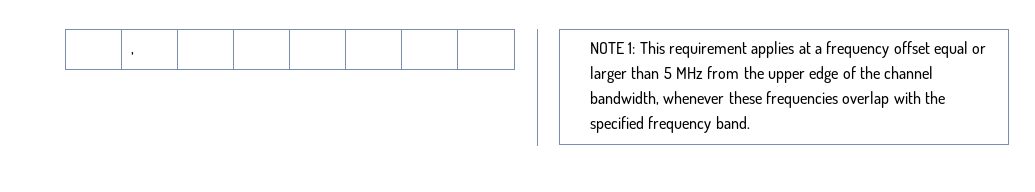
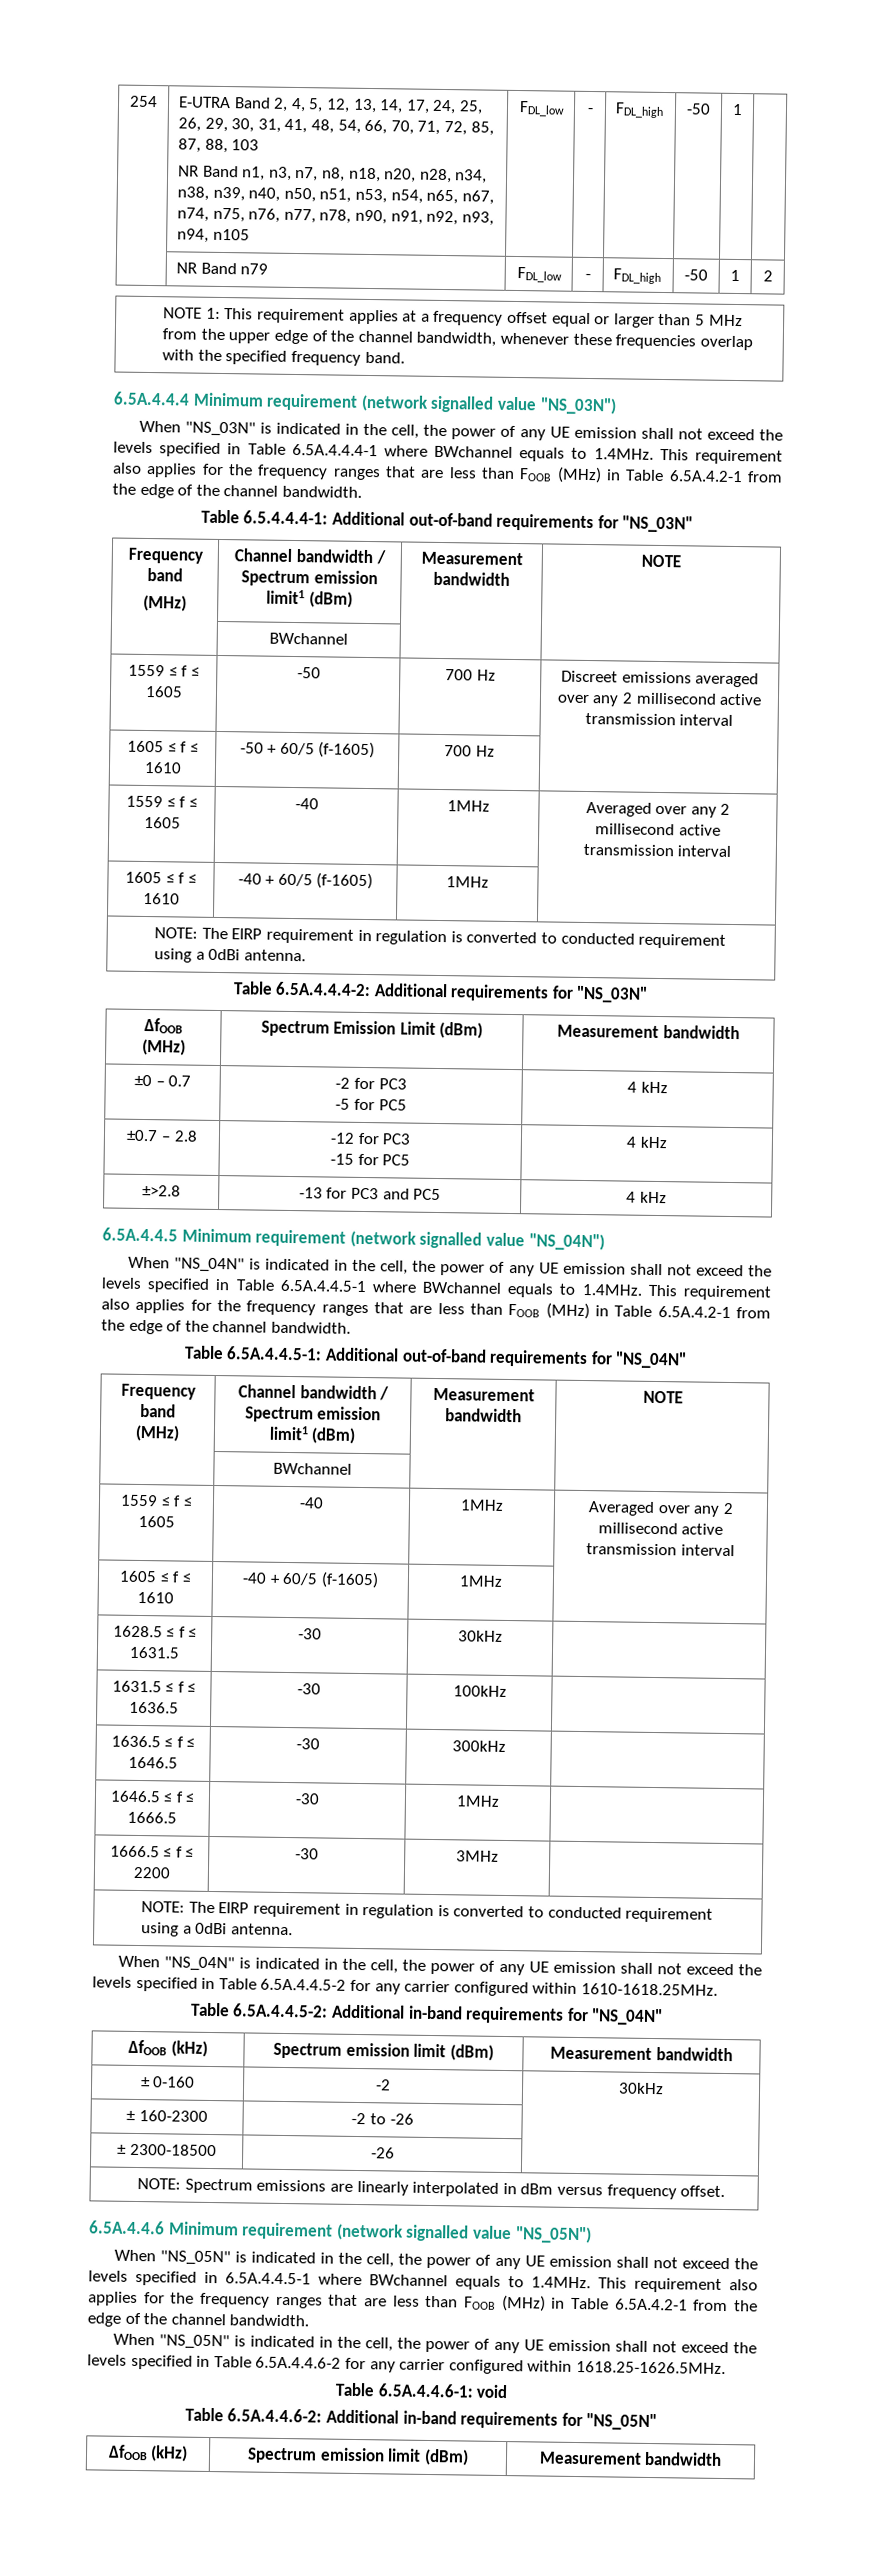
- ,
+ 254 | E-UTRA Band 2, 4, 5, 12, 13, 14, 17, 24, 25, 26, 29, 30, 31, 41, 48, 54, 66, 70, 71, 72, 85, 87, 88, 103
+ NR Band n1, n3, n7, n8, n18, n20, n28, n34, n38, n39, n40, n50, n51, n53, n54, n65, n67, n74, n75, n76, n77, n78, n90, n91, n92, n93, n94, n105 | FDL_low | - | FDL_high | -50 | 1 |
+ | NR Band n79 | FDL_low | - | FDL_high | -50 | 1 | 2
+ 6.5A.4.4.4 Minimum requirement (network signalled value "NS_03N")
+ When "NS_03N" is indicated in the cell, the power of any UE emission shall not exceed the levels specified in Table 6.5A.4.4.4-1 where BWchannel equals to 1.4MHz. This requirement also applies for the frequency ranges that are less than FOOB (MHz) in Table 6.5A.4.2-1 from the edge of the channel bandwidth.
+ Table 6.5.4.4.4-1: Additional out-of-band requirements for "NS_03N"
+ Frequency band
+ (MHz) | Channel bandwidth / Spectrum emission limit1 (dBm) | Measurement bandwidth | NOTE
+ | BWchannel | |
+ 1559 ≤ f ≤ 1605 | -50 | 700 Hz | Discreet emissions averaged over any 2 millisecond active transmission interval
+ 1605 ≤ f ≤ 1610 | -50 + 60/5 (f-1605) | 700 Hz |
+ 1559 ≤ f ≤ 1605 | -40 | 1MHz | Averaged over any 2 millisecond active transmission interval
+ 1605 ≤ f ≤ 1610 | -40 + 60/5 (f-1605) | 1MHz |
+ NOTE: The EIRP requirement in regulation is converted to conducted requirement using a 0dBi antenna.
+ Table 6.5A.4.4.4-2: Additional requirements for "NS_03N"
+ ΔfOOB
+ (MHz) | Spectrum Emission Limit (dBm) | Measurement bandwidth
+ ±0 – 0.7 | -2 for PC3
+ -5 for PC5 | 4 kHz
+ ±0.7 – 2.8 | -12 for PC3
+ -15 for PC5 | 4 kHz
+ ±>2.8 | -13 for PC3 and PC5 | 4 kHz
+ 6.5A.4.4.5 Minimum requirement (network signalled value "NS_04N")
+ When "NS_04N" is indicated in the cell, the power of any UE emission shall not exceed the levels specified in Table 6.5A.4.4.5-1 where BWchannel equals to 1.4MHz. This requirement also applies for the frequency ranges that are less than FOOB (MHz) in Table 6.5A.4.2-1 from the edge of the channel bandwidth.
+ Table 6.5A.4.4.5-1: Additional out-of-band requirements for "NS_04N"
+ Frequency band
+ (MHz) | Channel bandwidth / Spectrum emission limit1 (dBm) | Measurement bandwidth | NOTE
+ | BWchannel | |
+ 1559 ≤ f ≤ 1605 | -40 | 1MHz | Averaged over any 2 millisecond active transmission interval
+ 1605 ≤ f ≤ 1610 | -40 + 60/5 (f-1605) | 1MHz |
+ 1628.5 ≤ f ≤ 1631.5 | -30 | 30kHz |
+ 1631.5 ≤ f ≤ 1636.5 | -30 | 100kHz |
+ 1636.5 ≤ f ≤ 1646.5 | -30 | 300kHz |
+ 1646.5 ≤ f ≤ 1666.5 | -30 | 1MHz |
+ 1666.5 ≤ f ≤ 2200 | -30 | 3MHz |
+ NOTE: The EIRP requirement in regulation is converted to conducted requirement using a 0dBi antenna.
+ When "NS_04N" is indicated in the cell, the power of any UE emission shall not exceed the levels specified in Table 6.5A.4.4.5-2 for any carrier configured within 1610-1618.25MHz.
+ Table 6.5A.4.4.5-2: Additional in-band requirements for "NS_04N"
+ ΔfOOB (kHz) | Spectrum emission limit (dBm) | Measurement bandwidth
+ ± 0-160 | -2 | 30kHz
+ ± 160-2300 | -2 to -26 |
+ ± 2300-18500 | -26 |
+ NOTE: Spectrum emissions are linearly interpolated in dBm versus frequency offset.
+ 6.5A.4.4.6 Minimum requirement (network signalled value "NS_05N")
+ When "NS_05N" is indicated in the cell, the power of any UE emission shall not exceed the levels specified in 6.5A.4.4.5-1 where BWchannel equals to 1.4MHz. This requirement also applies for the frequency ranges that are less than FOOB (MHz) in Table 6.5A.4.2-1 from the edge of the channel bandwidth.
+ When "NS_05N" is indicated in the cell, the power of any UE emission shall not exceed the levels specified in Table 6.5A.4.4.6-2 for any carrier configured within 1618.25-1626.5MHz.
+ Table 6.5A.4.4.6-1: void
+ Table 6.5A.4.4.6-2: Additional in-band requirements for "NS_05N"
+ ΔfOOB (kHz) | Spectrum emission limit (dBm) | Measurement bandwidth

